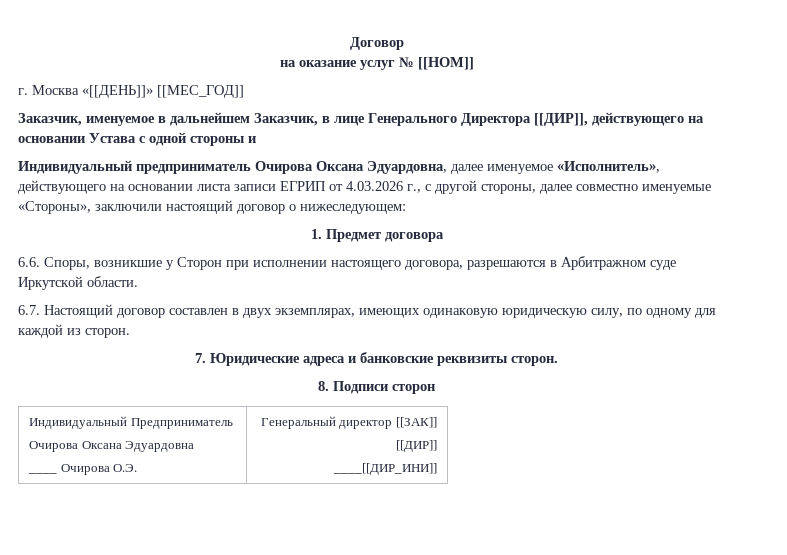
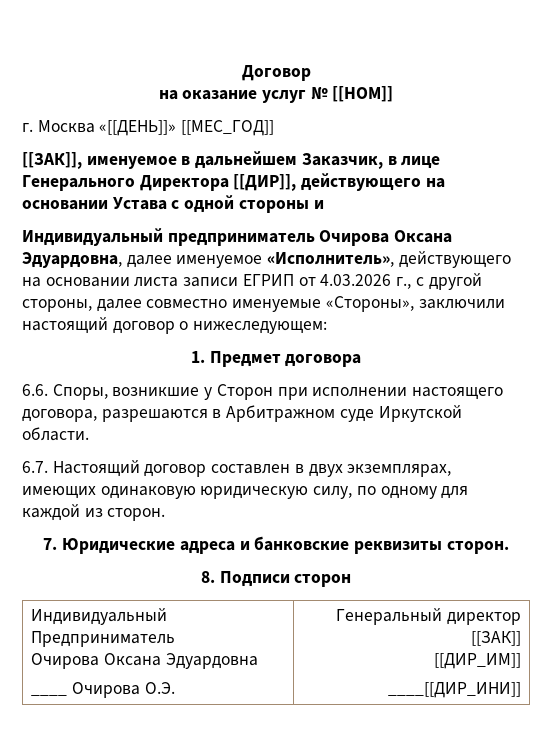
- Заказчик, именуемое в дальнейшем Заказчик, в лице Генерального Директора [[ДИР]], действующего на основании Устава с одной стороны и
+ [[ЗАК]], именуемое в дальнейшем Заказчик, в лице Генерального Директора [[ДИР]], действующего на основании Устава с одной стороны и
  Индивидуальный Предприниматель
  Очирова Оксана Эдуардовна
  ____ Очирова О.Э. | Генеральный директор [[ЗАК]]
- [[ДИР]]
+ [[ДИР_ИМ]]

